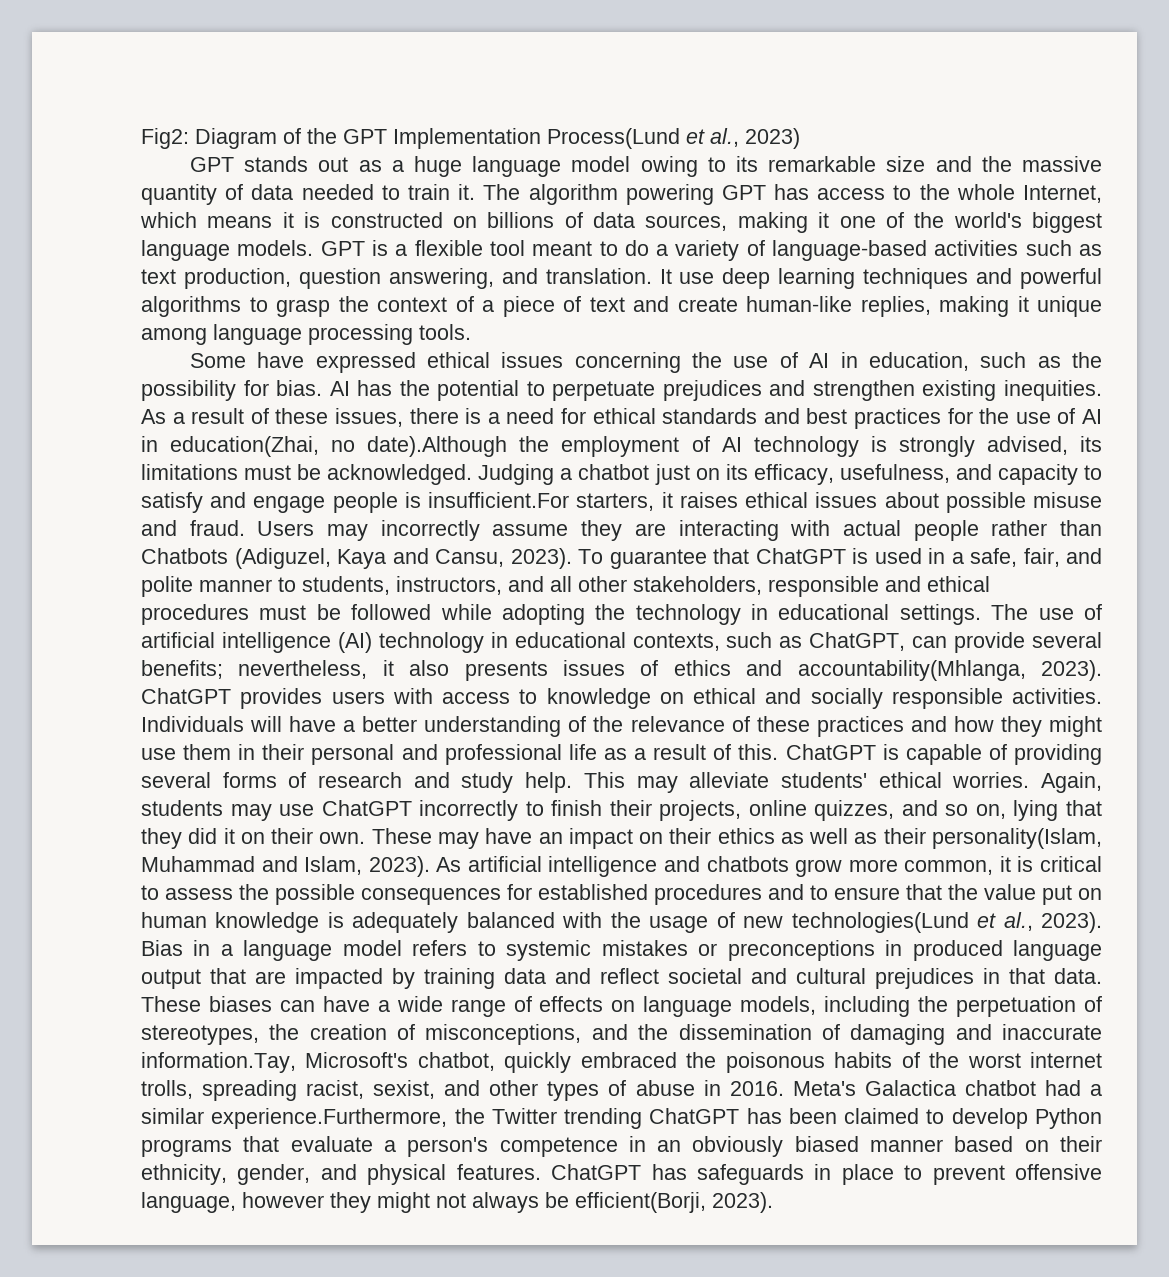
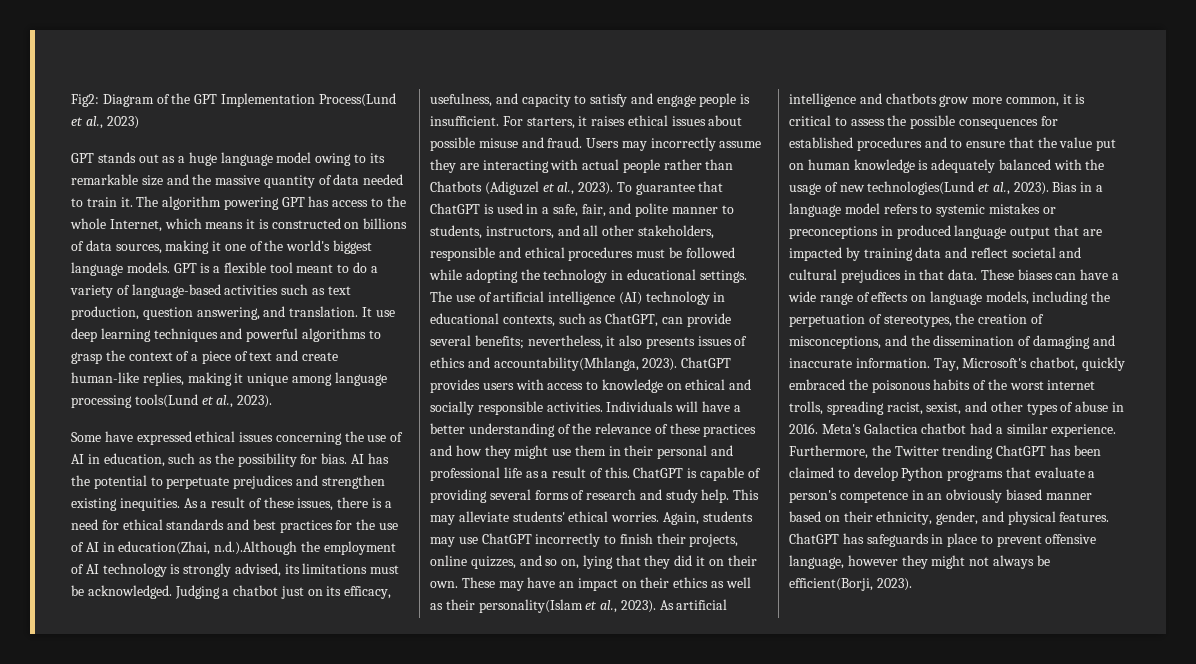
- It use deep learning techniques and powerful algorithms to grasp the context of a piece of text and create human-like replies, making it unique among language processing tools.
+ It use deep learning techniques and powerful algorithms to grasp the context of a piece of text and create human-like replies, making it unique among language processing tools(Lund et al., 2023).
- As a result of these issues, there is a need for ethical standards and best practices for the use of AI in education(Zhai, no date).Although the employment of AI technology is strongly advised, its limitations must be acknowledged.
+ As a result of these issues, there is a need for ethical standards and best practices for the use of AI in education(Zhai, n.d.).Although the employment of AI technology is strongly advised, its limitations must be acknowledged.
- Judging a chatbot just on its efficacy, usefulness, and capacity to satisfy and engage people is insufficient.For starters, it raises ethical issues about possible misuse and fraud.
+ Judging a chatbot just on its efficacy, usefulness, and capacity to satisfy and engage people is insufficient. For starters, it raises ethical issues about possible misuse and fraud.
- Users may incorrectly assume they are interacting with actual people rather than Chatbots (Adiguzel, Kaya and Cansu, 2023).
+ Users may incorrectly assume they are interacting with actual people rather than Chatbots (Adiguzel et al., 2023).
- These may have an impact on their ethics as well as their personality(Islam, Muhammad and Islam, 2023).
+ These may have an impact on their ethics as well as their personality(Islam et al., 2023).
- These biases can have a wide range of effects on language models, including the perpetuation of stereotypes, the creation of misconceptions, and the dissemination of damaging and inaccurate information.Tay, Microsoft's chatbot, quickly embraced the poisonous habits of the worst internet trolls, spreading racist, sexist, and other types of abuse in 2016.
+ These biases can have a wide range of effects on language models, including the perpetuation of stereotypes, the creation of misconceptions, and the dissemination of damaging and inaccurate information. Tay, Microsoft's chatbot, quickly embraced the poisonous habits of the worst internet trolls, spreading racist, sexist, and other types of abuse in 2016.
- Meta's Galactica chatbot had a similar experience.Furthermore, the Twitter trending ChatGPT has been claimed to develop Python programs that evaluate a person's competence in an obviously biased manner based on their ethnicity, gender, and physical features.
+ Meta's Galactica chatbot had a similar experience. Furthermore, the Twitter trending ChatGPT has been claimed to develop Python programs that evaluate a person's competence in an obviously biased manner based on their ethnicity, gender, and physical features.

